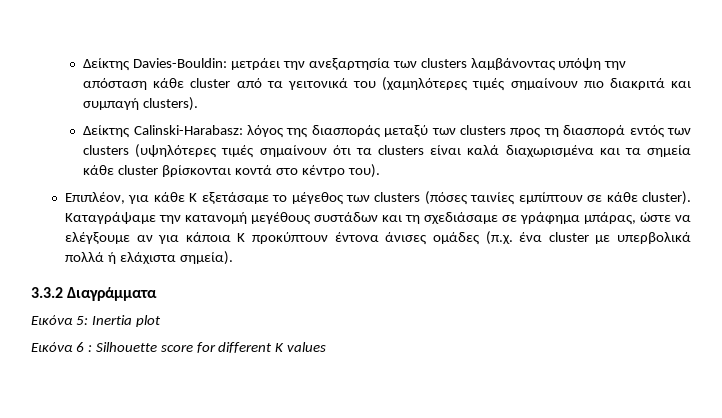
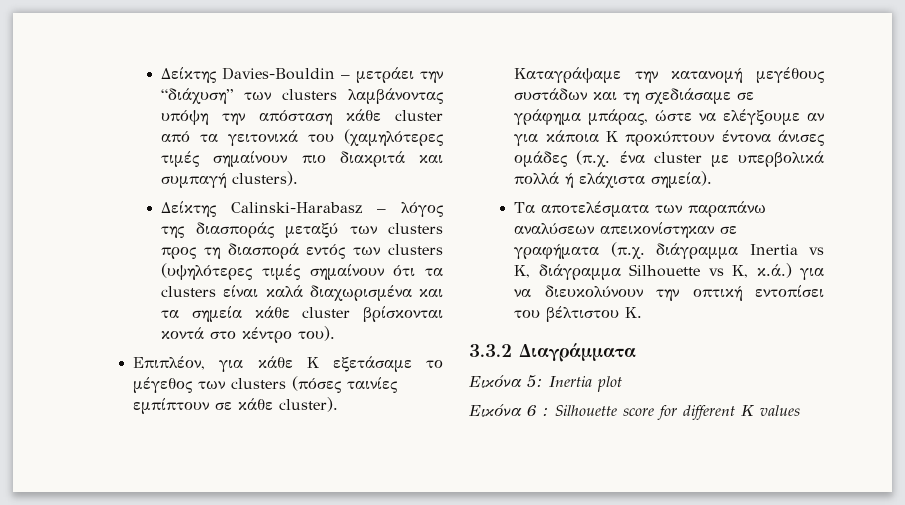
- Δείκτης Davies-Bouldin: μετράει την ανεξαρτησία των clusters λαμβάνοντας υπόψη την απόσταση κάθε cluster από τα γειτονικά του (χαμηλότερες τιμές σημαίνουν πιο διακριτά και συμπαγή clusters).
+ Δείκτης Davies-Bouldin – μετράει την “διάχυση” των clusters λαμβάνοντας υπόψη την απόσταση κάθε cluster από τα γειτονικά του (χαμηλότερες τιμές σημαίνουν πιο διακριτά και συμπαγή clusters).
- Δείκτης Calinski-Harabasz: λόγος της διασποράς μεταξύ των clusters προς τη διασπορά εντός των clusters (υψηλότερες τιμές σημαίνουν ότι τα clusters είναι καλά διαχωρισμένα και τα σημεία κάθε cluster βρίσκονται κοντά στο κέντρο του).
+ Δείκτης Calinski-Harabasz – λόγος της διασποράς μεταξύ των clusters προς τη διασπορά εντός των clusters (υψηλότερες τιμές σημαίνουν ότι τα clusters είναι καλά διαχωρισμένα και τα σημεία κάθε cluster βρίσκονται κοντά στο κέντρο του).
+ Τα αποτελέσματα των παραπάνω αναλύσεων απεικονίστηκαν σε γραφήματα (π.χ. διάγραμμα Inertia vs K, διάγραμμα Silhouette vs K, κ.ά.) για να διευκολύνουν την οπτική εντοπίσει του βέλτιστου K.

